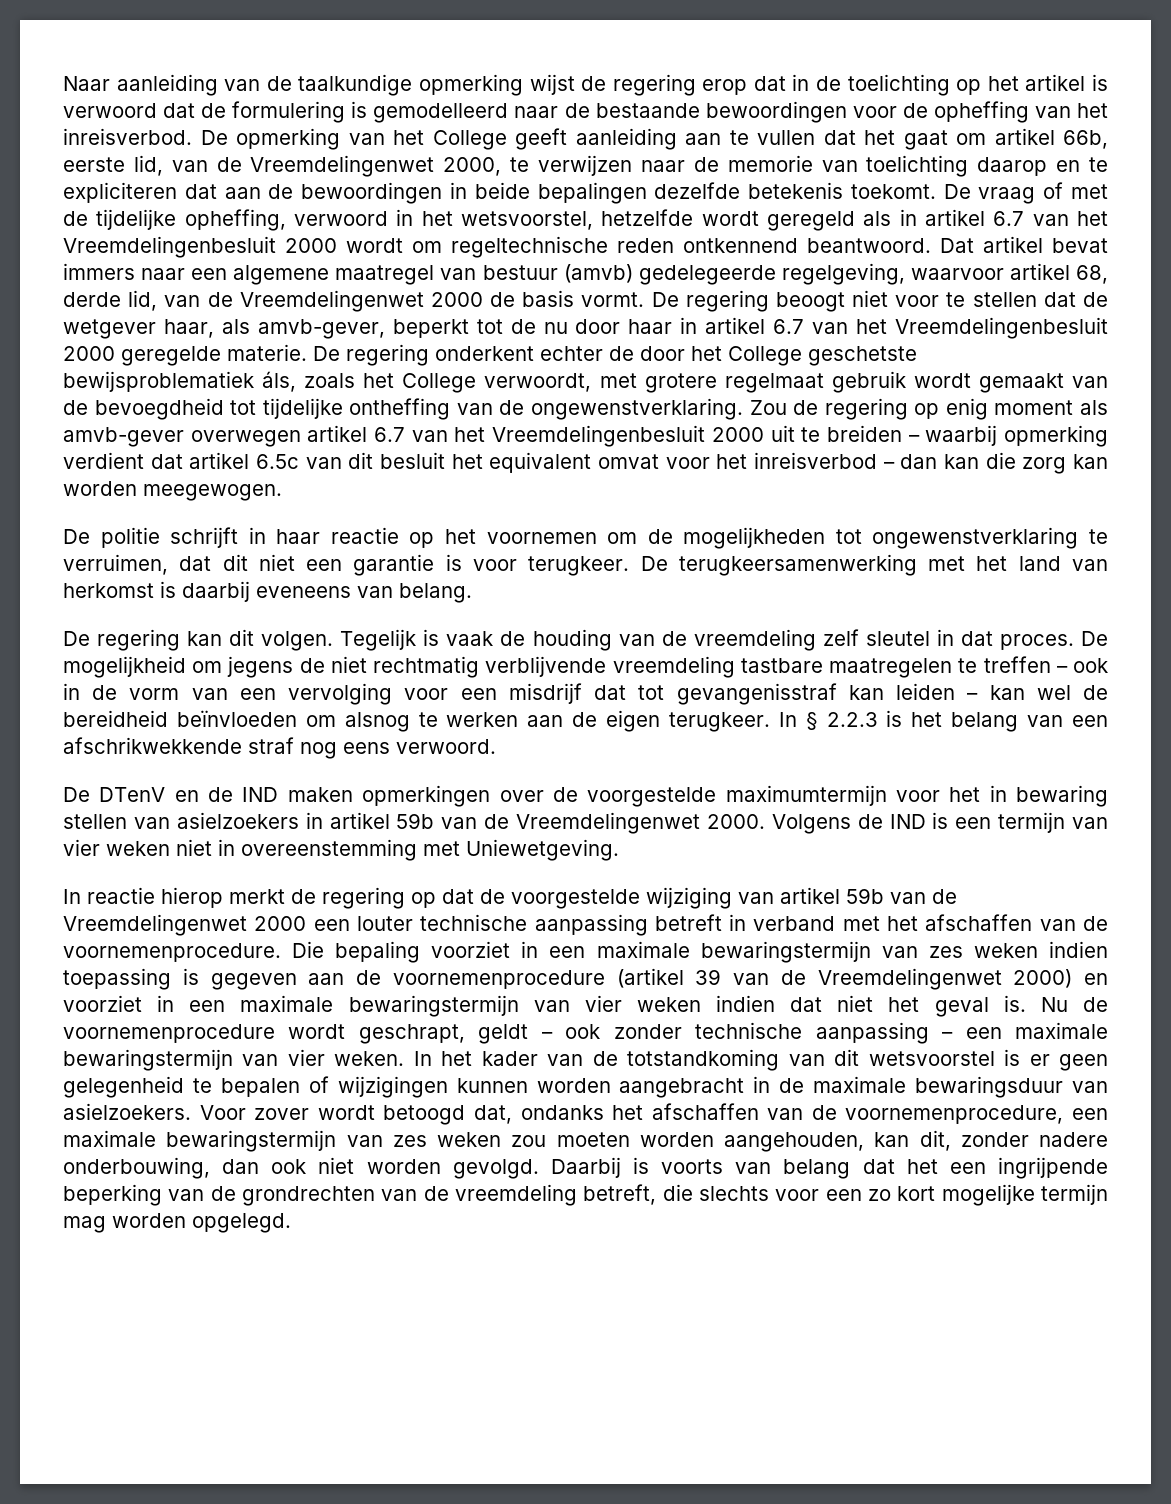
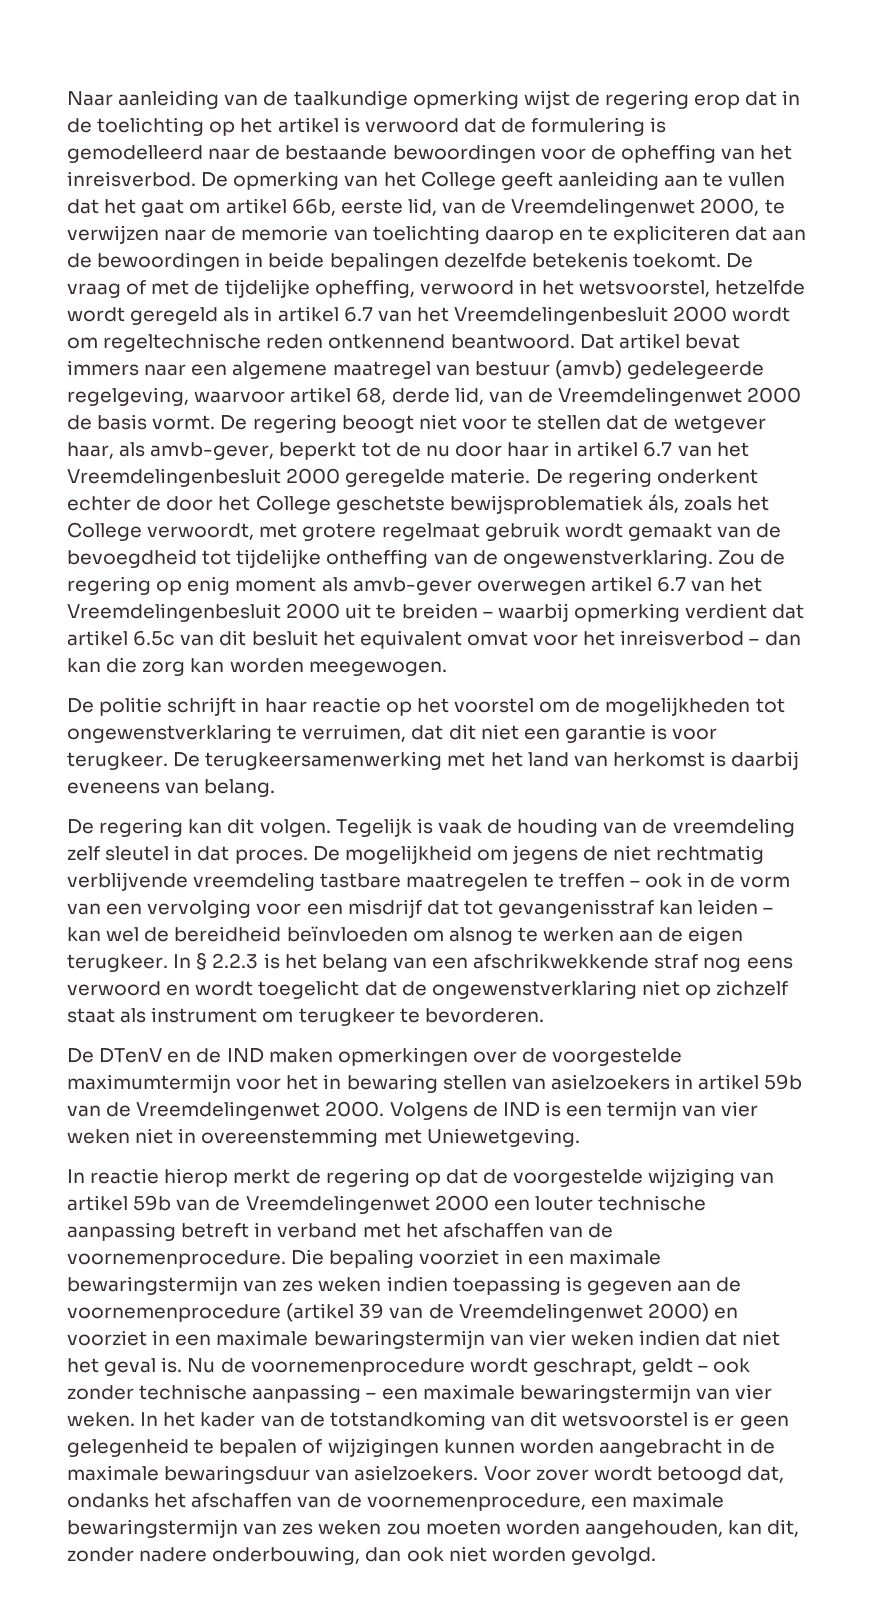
- De politie schrijft in haar reactie op het voornemen om de mogelijkheden tot ongewenstverklaring te verruimen, dat dit niet een garantie is voor terugkeer.
+ De politie schrijft in haar reactie op het voorstel om de mogelijkheden tot ongewenstverklaring te verruimen, dat dit niet een garantie is voor terugkeer.
- In § 2.2.3 is het belang van een afschrikwekkende straf nog eens verwoord.
+ In § 2.2.3 is het belang van een afschrikwekkende straf nog eens verwoord en wordt toegelicht dat de ongewenstverklaring niet op zichzelf staat als instrument om terugkeer te bevorderen.
- Daarbij is voorts van belang dat het een ingrijpende beperking van de grondrechten van de vreemdeling betreft, die slechts voor een zo kort mogelijke termijn mag worden opgelegd.

